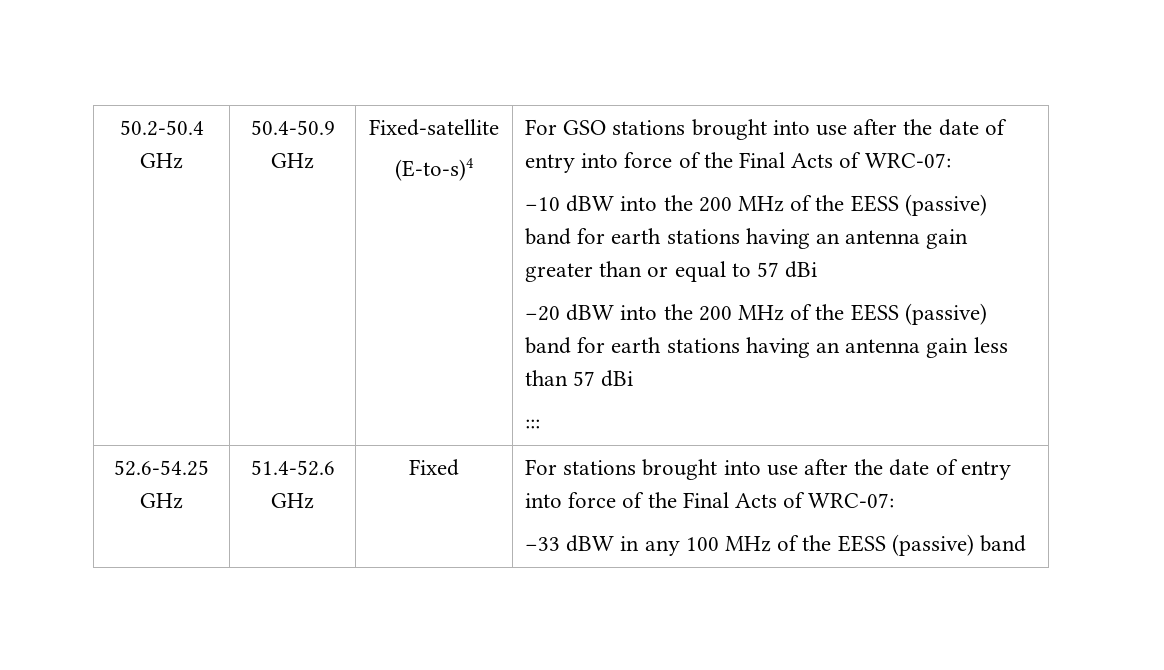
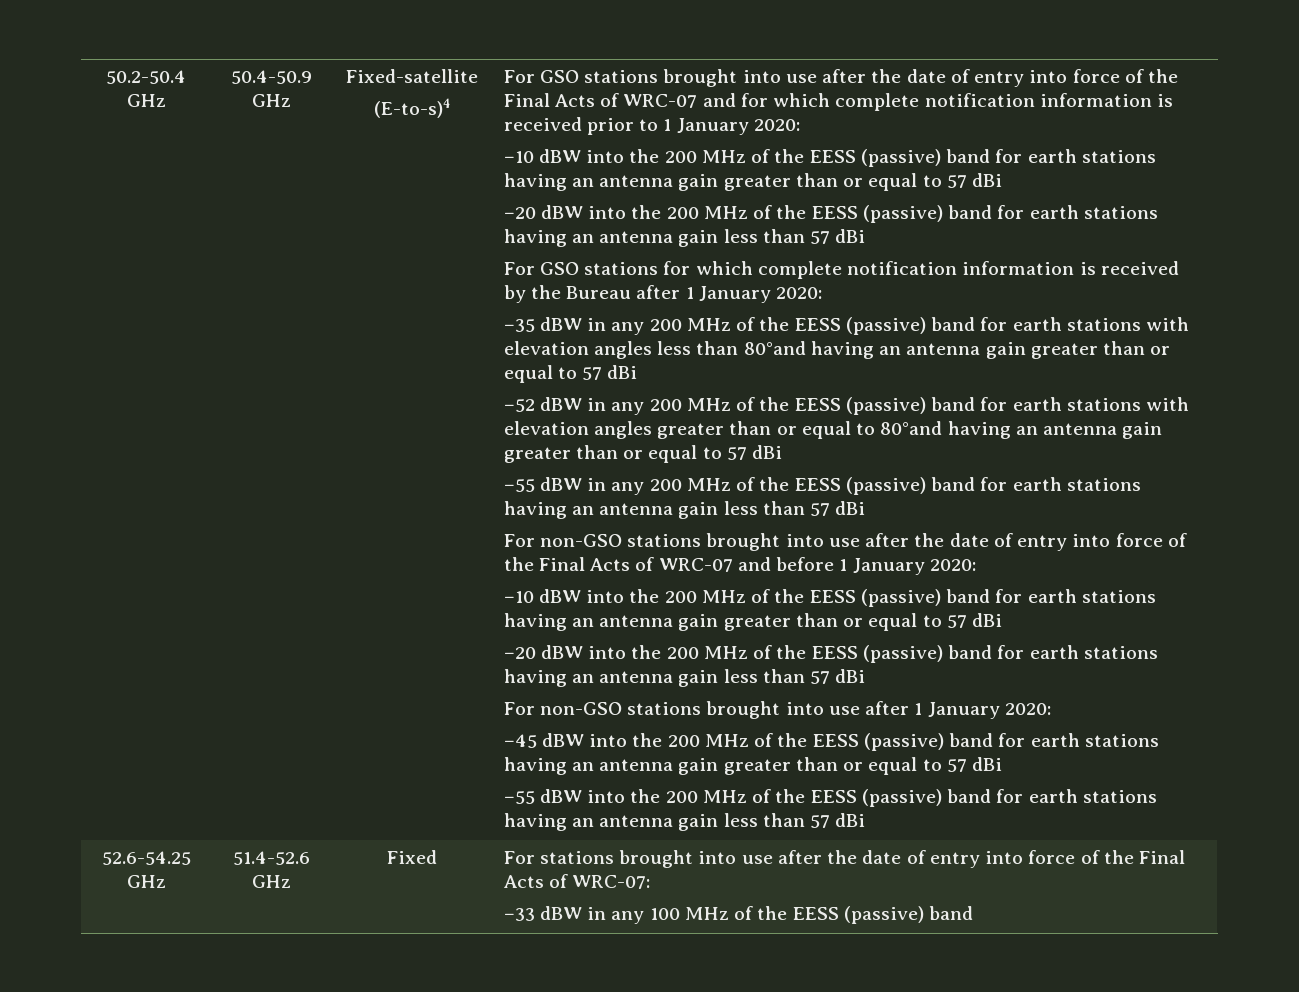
- For GSO stations brought into use after the date of entry into force of the Final Acts of WRC-07:
+ For GSO stations brought into use after the date of entry into force of the Final Acts of WRC-07 and for which complete notification information is received prior to 1 January 2020:
- :::
+ For GSO stations for which complete notification information is received by the Bureau after 1 January 2020:
+ −35 dBW in any 200 MHz of the EESS (passive) band for earth stations with elevation angles less than 80°and having an antenna gain greater than or equal to 57 dBi
+ −52 dBW in any 200 MHz of the EESS (passive) band for earth stations with elevation angles greater than or equal to 80°and having an antenna gain greater than or equal to 57 dBi
+ −55 dBW in any 200 MHz of the EESS (passive) band for earth stations having an antenna gain less than 57 dBi
+ For non-GSO stations brought into use after the date of entry into force of the Final Acts of WRC-07 and before 1 January 2020:
+ −10 dBW into the 200 MHz of the EESS (passive) band for earth stations having an antenna gain greater than or equal to 57 dBi
+ −20 dBW into the 200 MHz of the EESS (passive) band for earth stations having an antenna gain less than 57 dBi
+ For non-GSO stations brought into use after 1 January 2020:
+ −45 dBW into the 200 MHz of the EESS (passive) band for earth stations having an antenna gain greater than or equal to 57 dBi
+ −55 dBW into the 200 MHz of the EESS (passive) band for earth stations having an antenna gain less than 57 dBi

